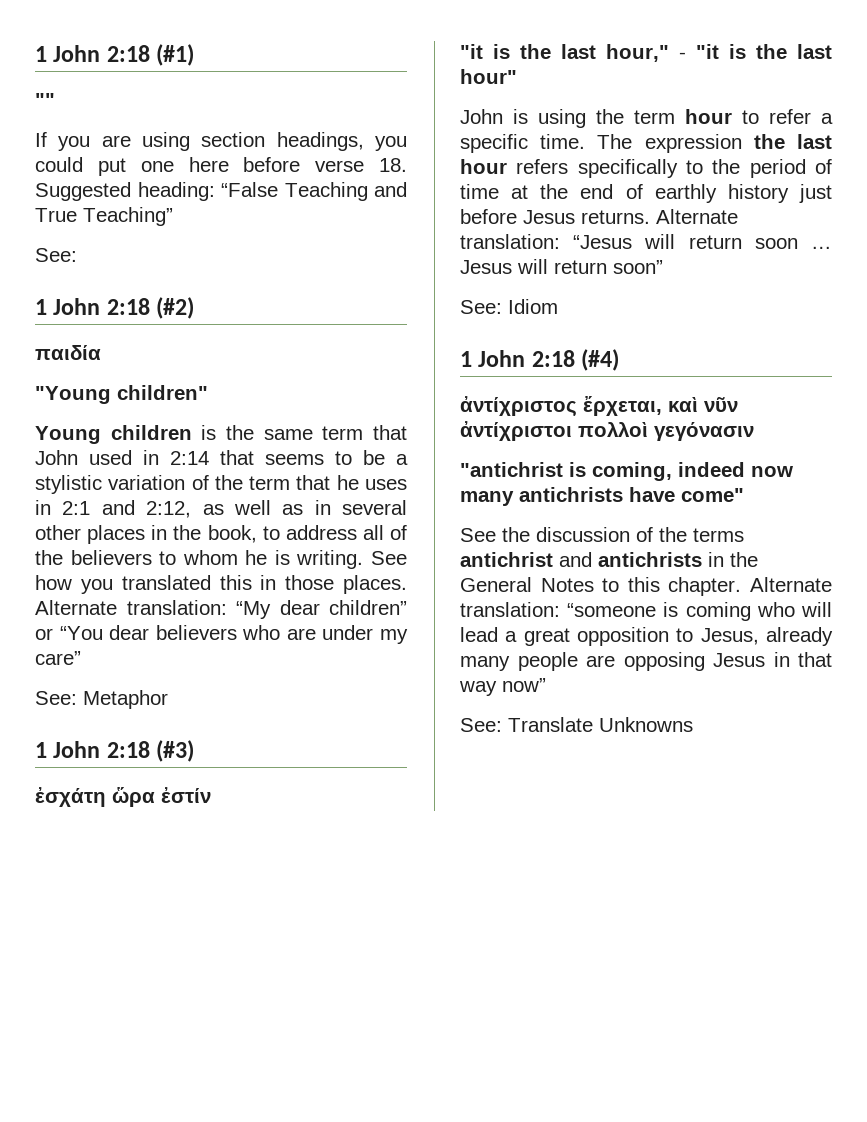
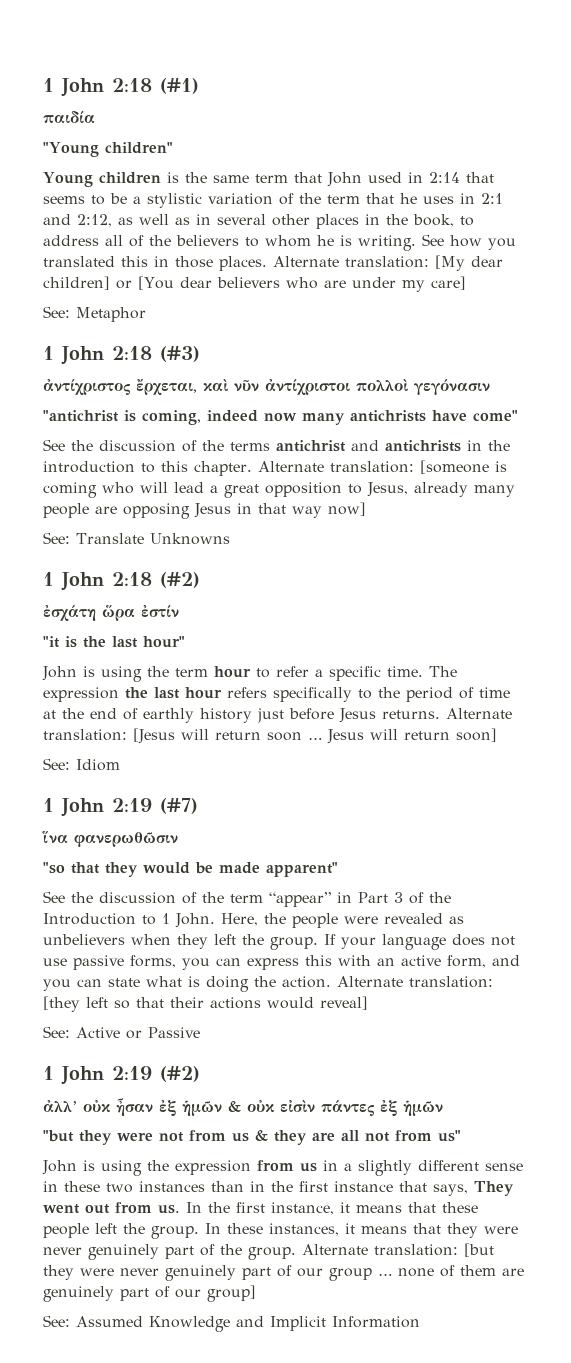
- ""
- If you are using section headings, you could put one here before verse 18. Suggested heading: “False Teaching and True Teaching”
- See:
- 1 John 2:18 (#2)
- Alternate translation: “My dear children” or “You dear believers who are under my care”
+ Alternate translation: [My dear children] or [You dear believers who are under my care]
+ ἀντίχριστος ἔρχεται, καὶ νῦν ἀντίχριστοι πολλοὶ γεγόνασιν
+ "antichrist is coming, indeed now many antichrists have come"
+ See the discussion of the terms antichrist and antichrists in the introduction to this chapter. Alternate translation: [someone is coming who will lead a great opposition to Jesus, already many people are opposing Jesus in that way now]
+ See: Translate Unknowns
+ 1 John 2:18 (#2)
- "it is the last hour," - "it is the last hour"
+ "it is the last hour"
- Alternate translation: “Jesus will return soon …
+ Alternate translation: [Jesus will return soon …
- Jesus will return soon”
+ Jesus will return soon]
- 1 John 2:18 (#4)
- ἀντίχριστος ἔρχεται, καὶ νῦν ἀντίχριστοι πολλοὶ γεγόνασιν
- "antichrist is coming, indeed now many antichrists have come"
- See the discussion of the terms antichrist and antichrists in the General Notes to this chapter. Alternate translation: “someone is coming who will lead a great opposition to Jesus, already many people are opposing Jesus in that way now”
- See: Translate Unknowns
+ 1 John 2:19 (#7)
+ ἵνα φανερωθῶσιν
+ "so that they would be made apparent"
+ See the discussion of the term “appear” in Part 3 of the Introduction to 1 John. Here, the people were revealed as unbelievers when they left the group. If your language does not use passive forms, you can express this with an active form, and you can state what is doing the action. Alternate translation: [they left so that their actions would reveal]
+ See: Active or Passive
+ 1 John 2:19 (#2)
+ ἀλλ’ οὐκ ἦσαν ἐξ ἡμῶν & οὐκ εἰσὶν πάντες ἐξ ἡμῶν
+ "but they were not from us & they are all not from us"
+ John is using the expression from us in a slightly different sense in these two instances than in the first instance that says, They went out from us. In the first instance, it means that these people left the group. In these instances, it means that they were never genuinely part of the group. Alternate translation: [but they were never genuinely part of our group … none of them are genuinely part of our group]
+ See: Assumed Knowledge and Implicit Information

